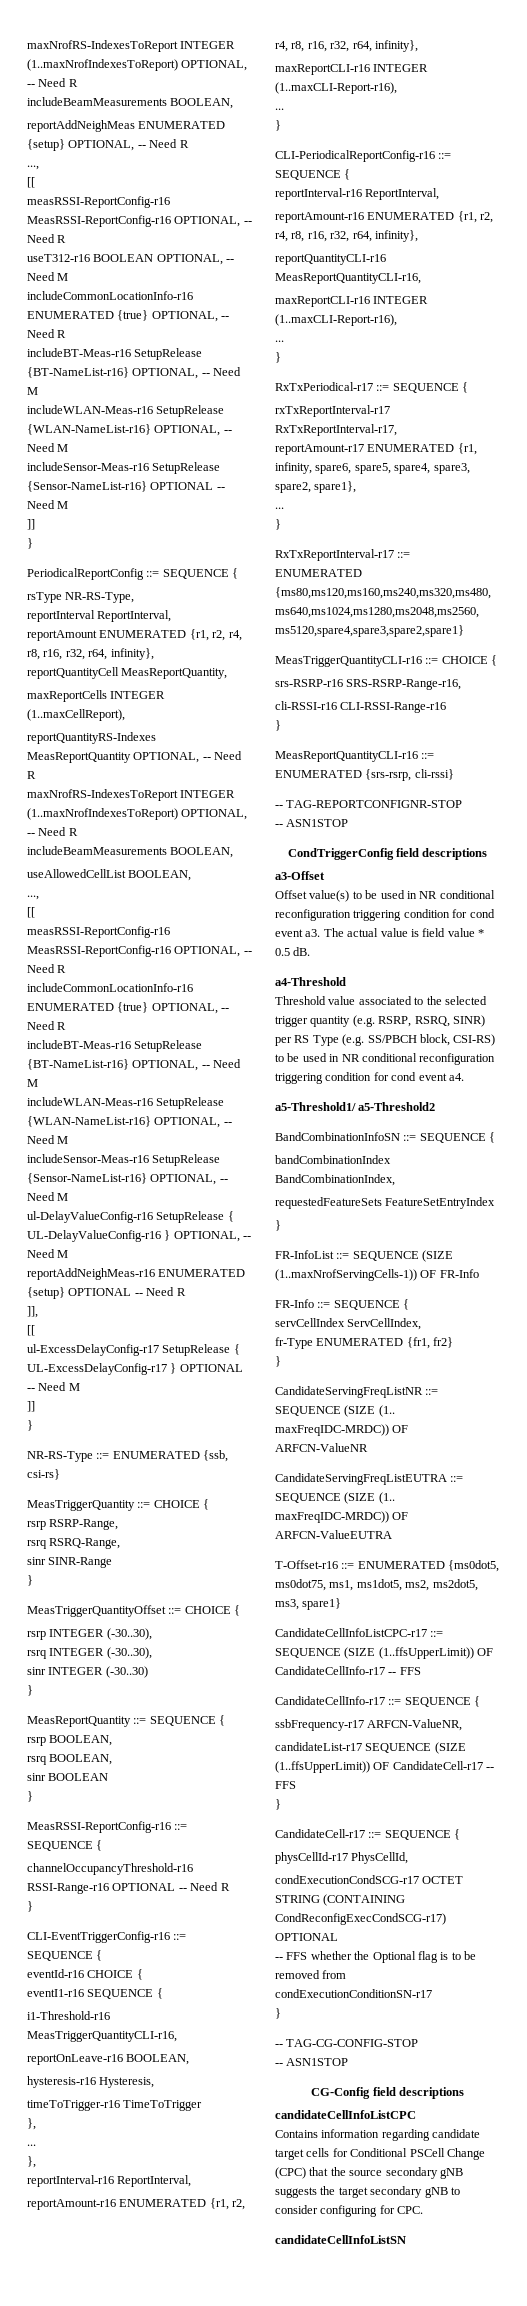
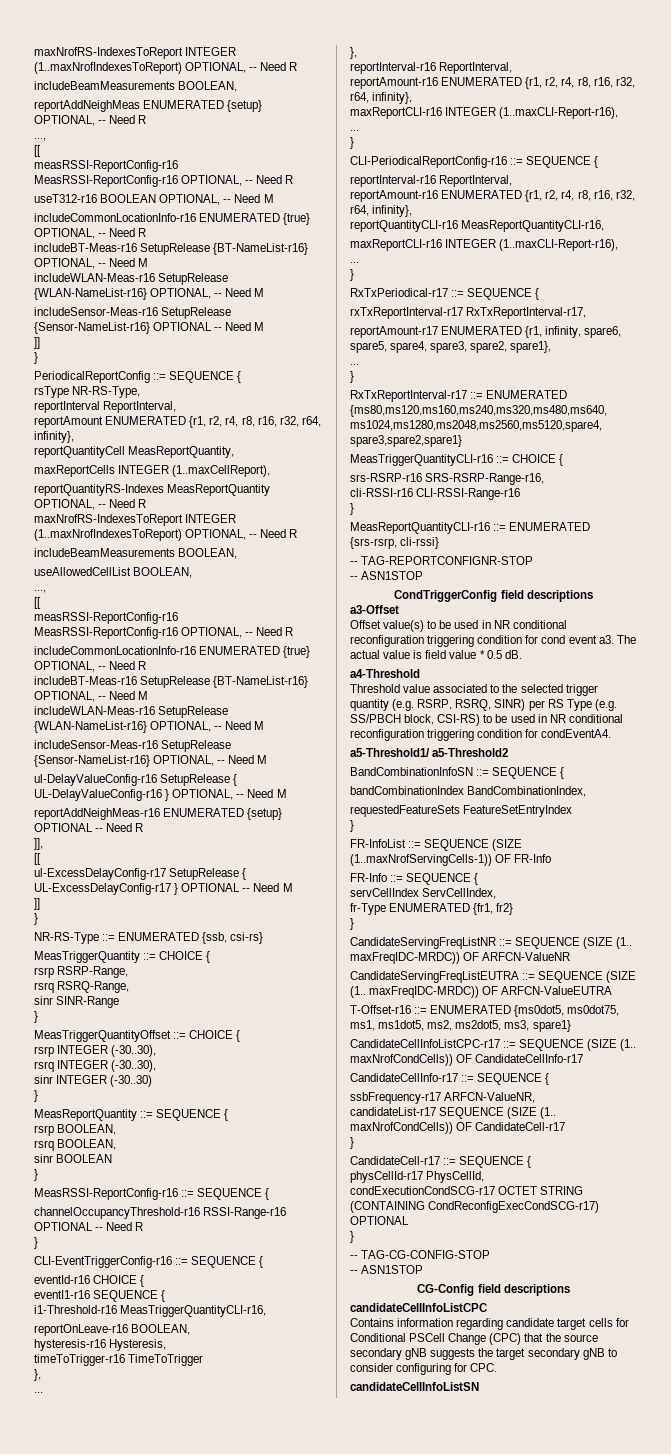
- Threshold value associated to the selected trigger quantity (e.g. RSRP, RSRQ, SINR) per RS Type (e.g. SS/PBCH block, CSI-RS) to be used in NR conditional reconfiguration triggering condition for cond event a4.
+ Threshold value associated to the selected trigger quantity (e.g. RSRP, RSRQ, SINR) per RS Type (e.g. SS/PBCH block, CSI-RS) to be used in NR conditional reconfiguration triggering condition for condEventA4.
- CandidateCellInfoListCPC-r17 ::= SEQUENCE (SIZE (1..ffsUpperLimit)) OF CandidateCellInfo-r17 -- FFS
+ CandidateCellInfoListCPC-r17 ::= SEQUENCE (SIZE (1.. maxNrofCondCells)) OF CandidateCellInfo-r17
- candidateList-r17 SEQUENCE (SIZE (1..ffsUpperLimit)) OF CandidateCell-r17 -- FFS
+ candidateList-r17 SEQUENCE (SIZE (1.. maxNrofCondCells)) OF CandidateCell-r17
- -- FFS whether the Optional flag is to be removed from condExecutionConditionSN-r17

